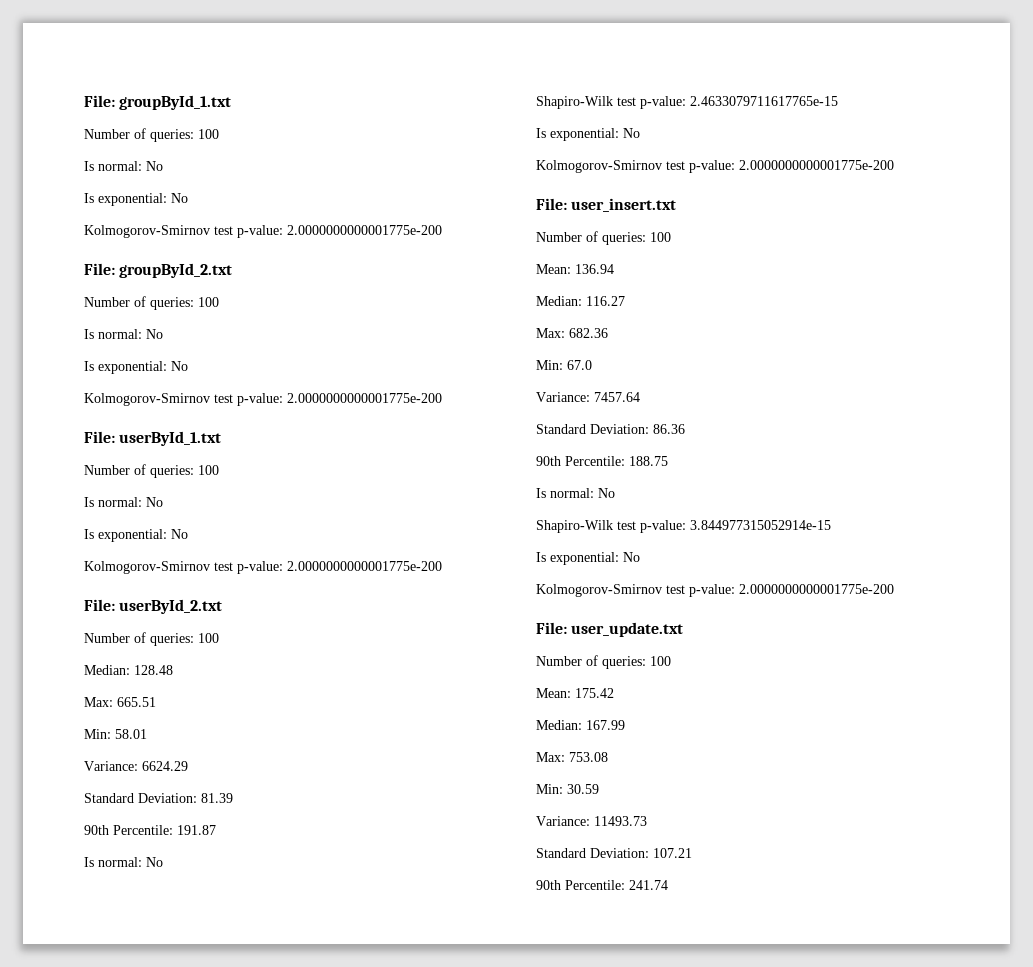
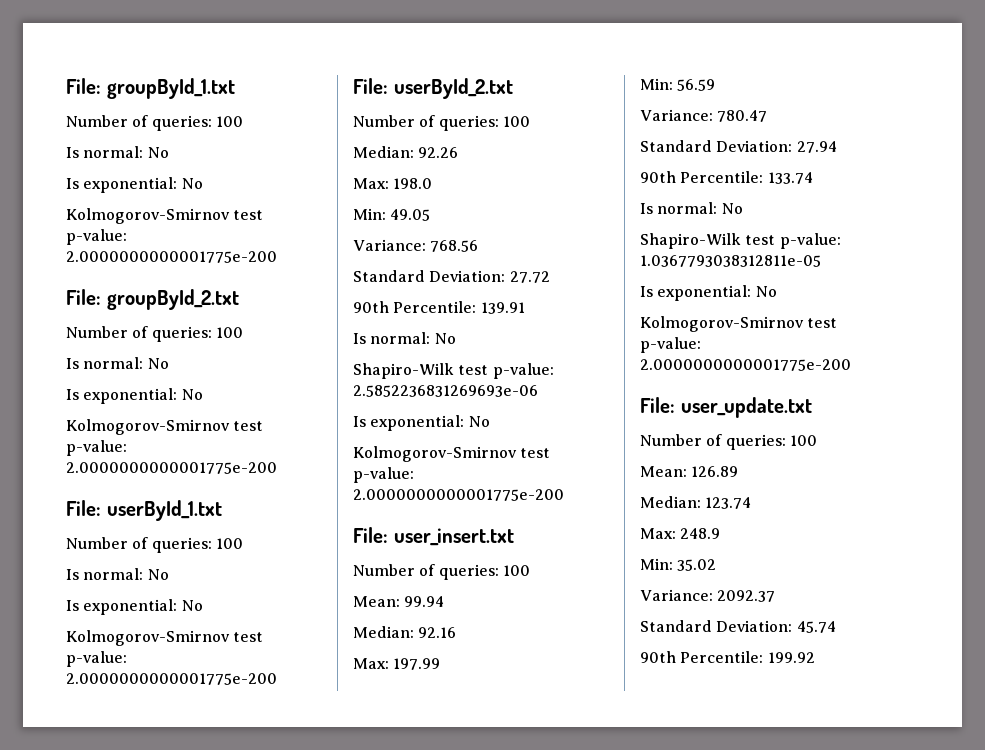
- Median: 128.48
- Max: 665.51
- Min: 58.01
- Variance: 6624.29
- Standard Deviation: 81.39
- 90th Percentile: 191.87
+ Median: 92.26
+ Max: 198.0
+ Min: 49.05
+ Variance: 768.56
+ Standard Deviation: 27.72
+ 90th Percentile: 139.91
  Is normal: No
- Shapiro-Wilk test p-value: 2.4633079711617765e-15
+ Shapiro-Wilk test p-value: 2.5852236831269693e-06
- Mean: 136.94
- Median: 116.27
- Max: 682.36
- Min: 67.0
- Variance: 7457.64
- Standard Deviation: 86.36
- 90th Percentile: 188.75
+ Mean: 99.94
+ Median: 92.16
+ Max: 197.99
+ Min: 56.59
+ Variance: 780.47
+ Standard Deviation: 27.94
+ 90th Percentile: 133.74
  Is normal: No
- Shapiro-Wilk test p-value: 3.844977315052914e-15
+ Shapiro-Wilk test p-value: 1.0367793038312811e-05
- Mean: 175.42
- Median: 167.99
- Max: 753.08
- Min: 30.59
- Variance: 11493.73
- Standard Deviation: 107.21
- 90th Percentile: 241.74
+ Mean: 126.89
+ Median: 123.74
+ Max: 248.9
+ Min: 35.02
+ Variance: 2092.37
+ Standard Deviation: 45.74
+ 90th Percentile: 199.92

